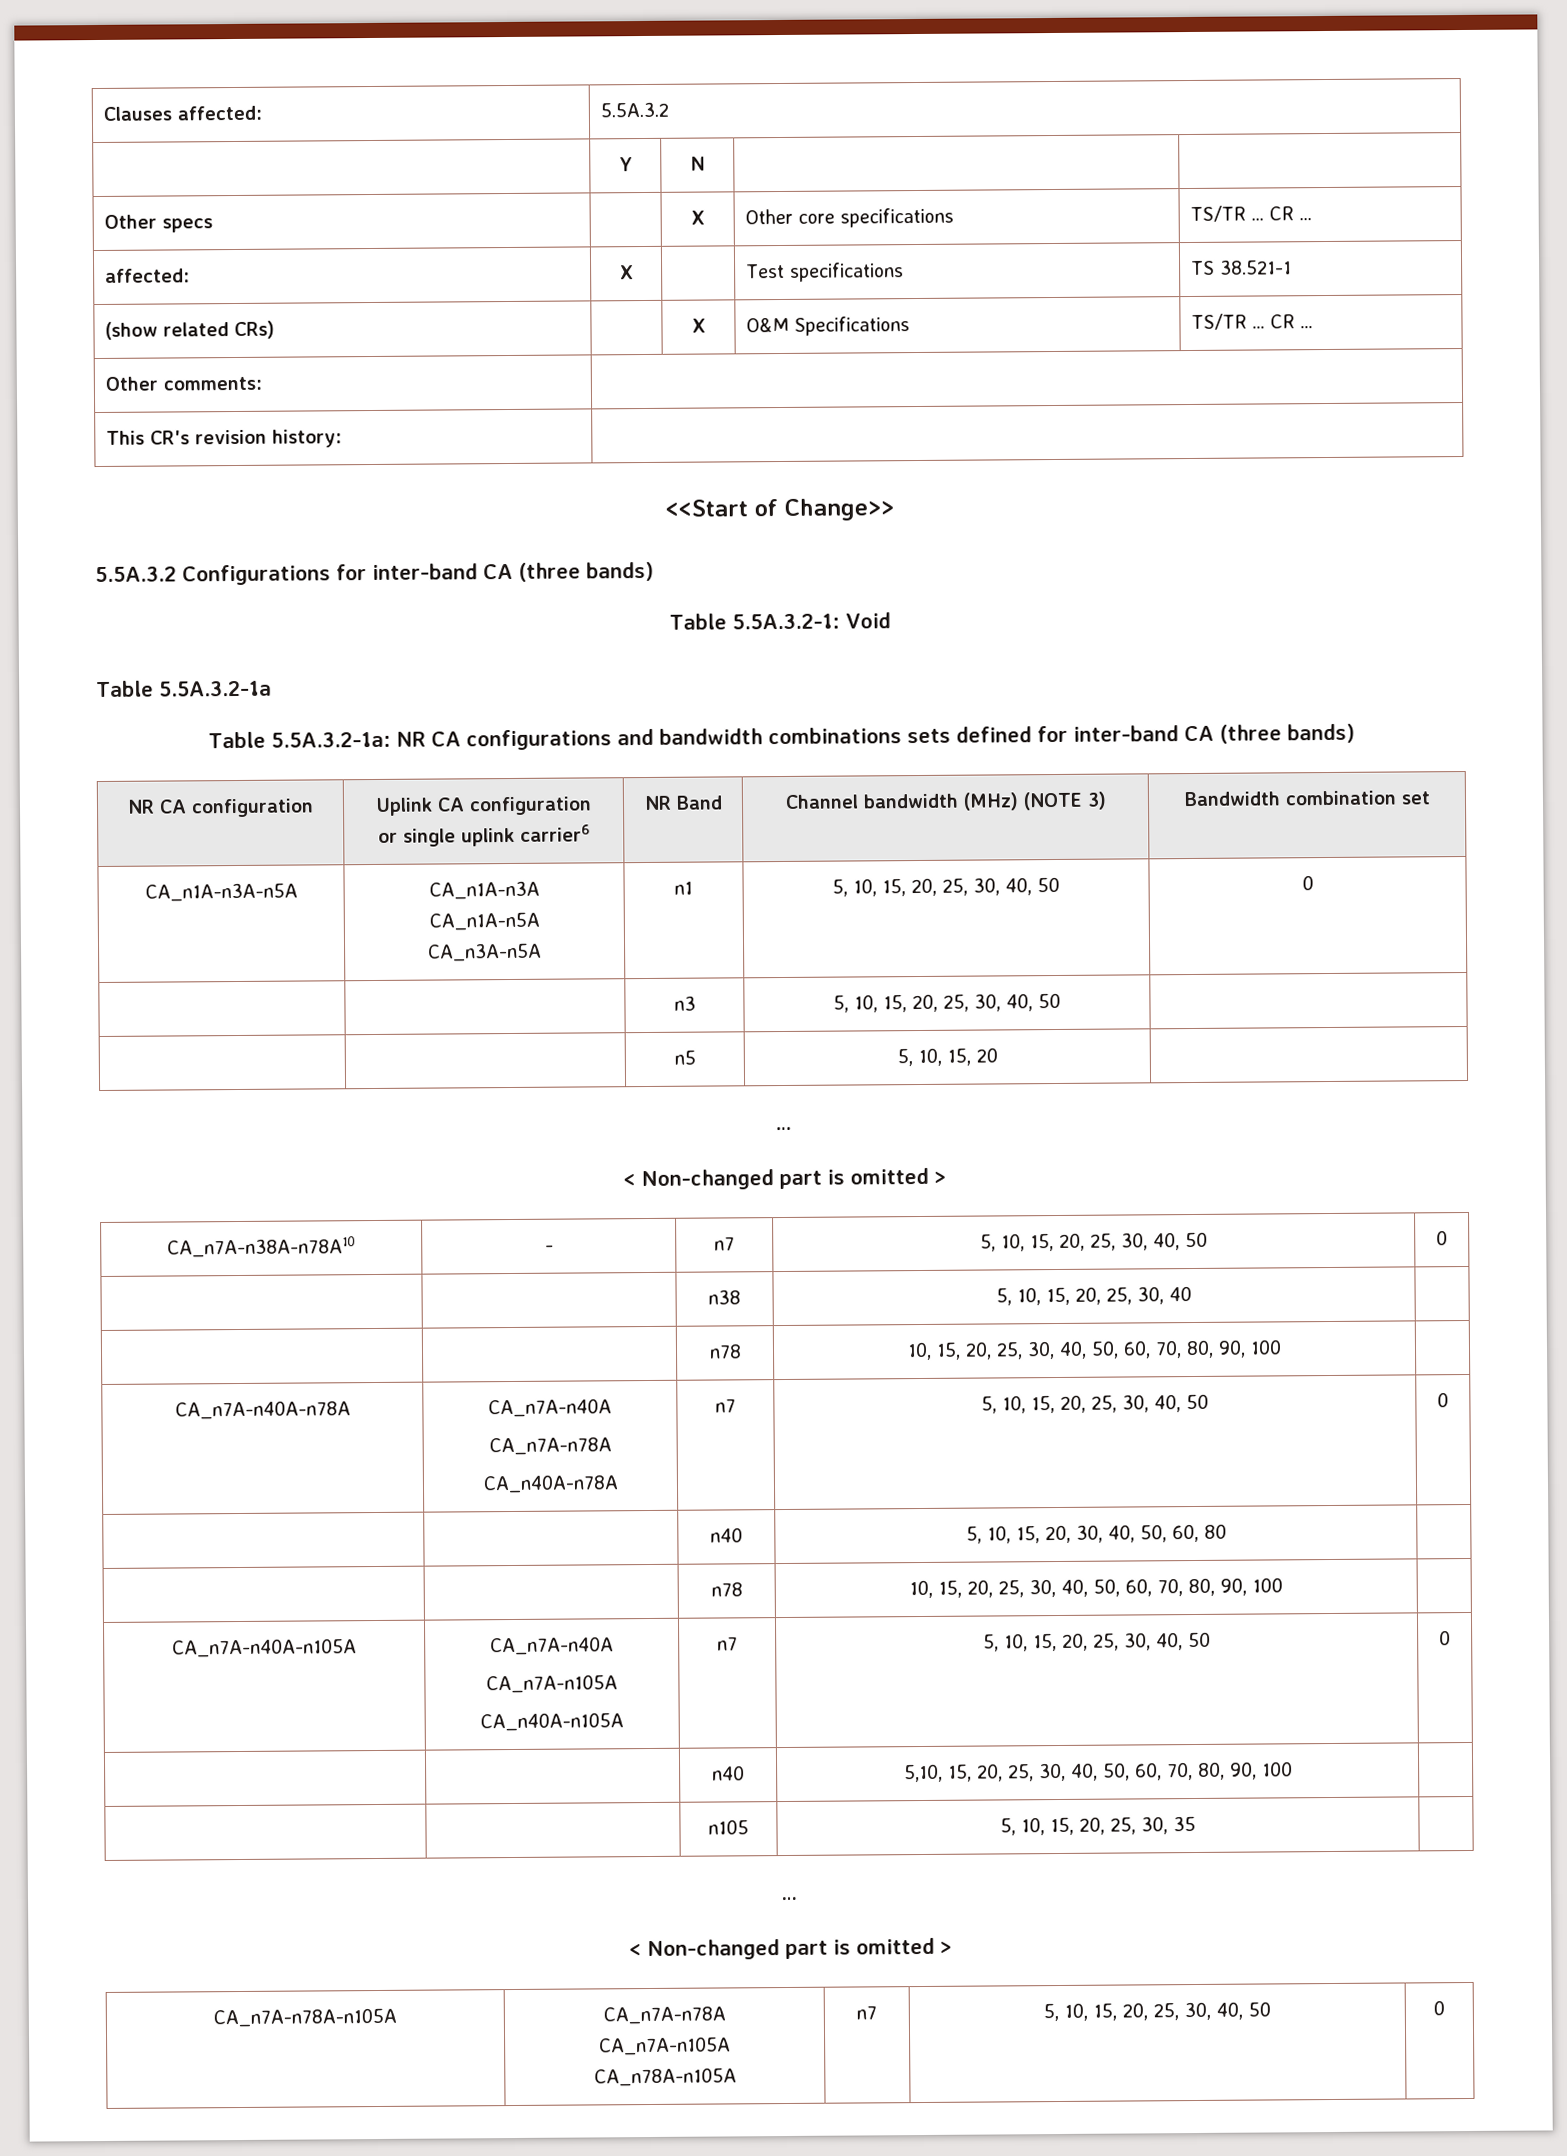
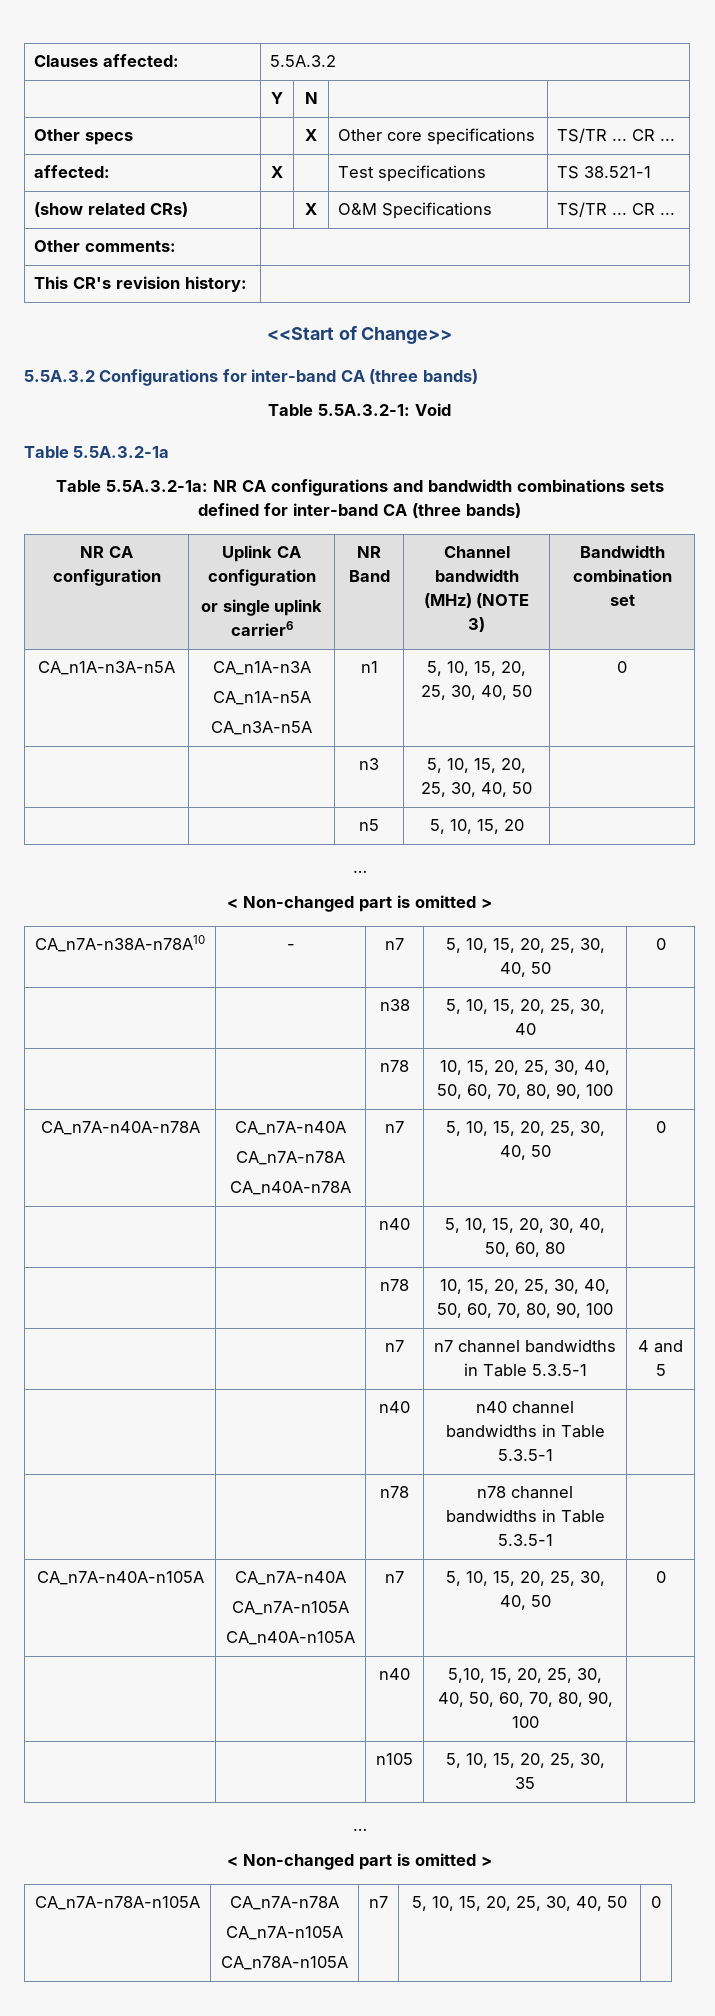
+ | | n7 | n7 channel bandwidths in Table 5.3.5-1 | 4 and 5
+ | | n40 | n40 channel bandwidths in Table 5.3.5-1 |
+ | | n78 | n78 channel bandwidths in Table 5.3.5-1 |

